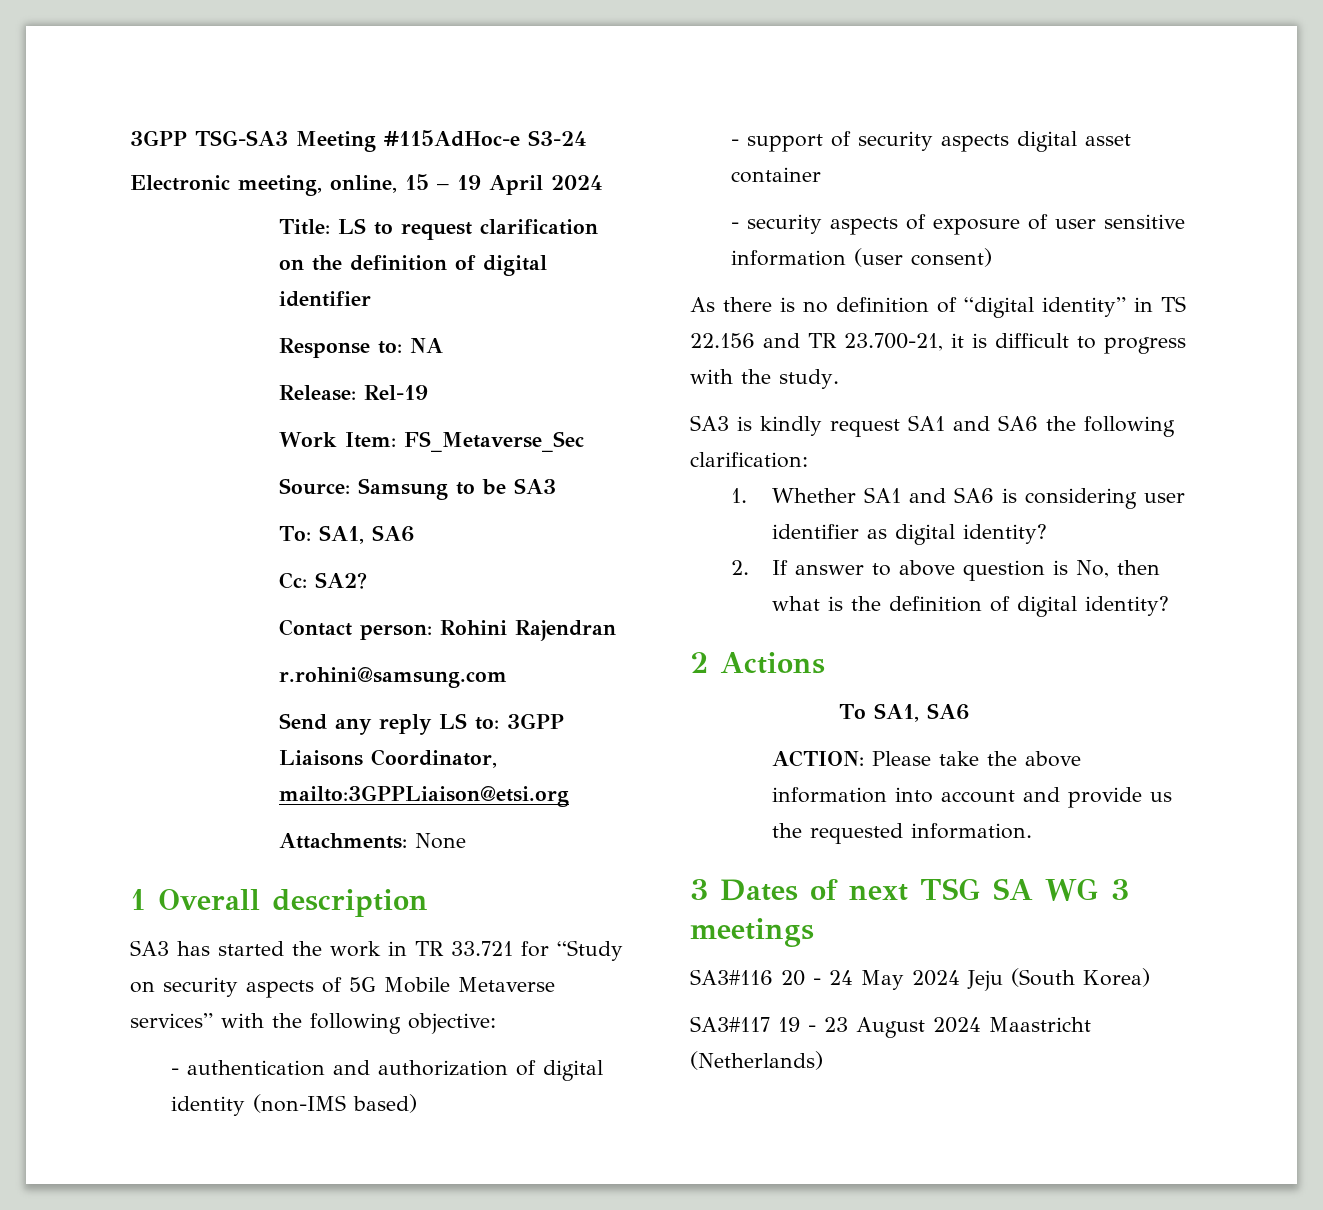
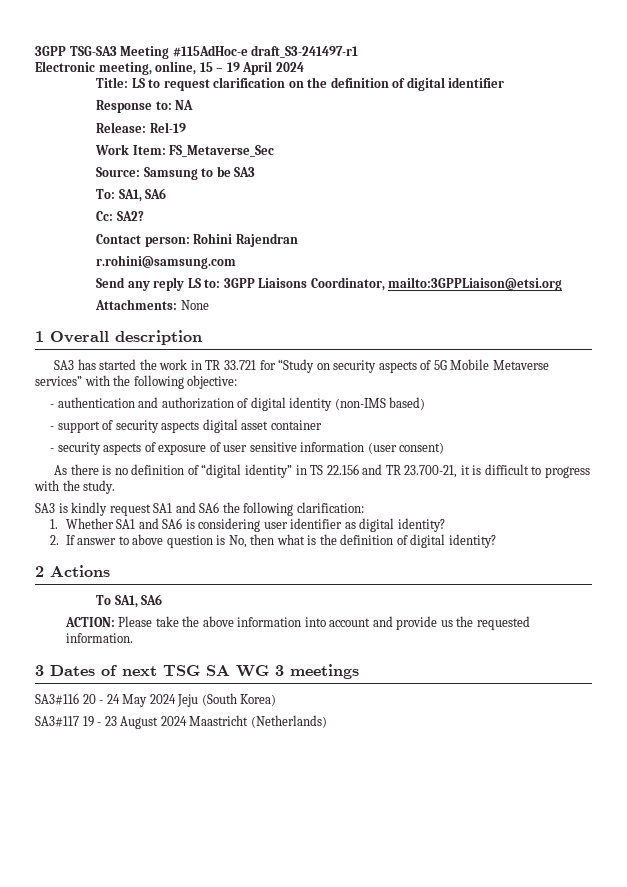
- 3GPP TSG-SA3 Meeting #115AdHoc-e S3-24
+ 3GPP TSG-SA3 Meeting #115AdHoc-e draft_S3-241497-r1

